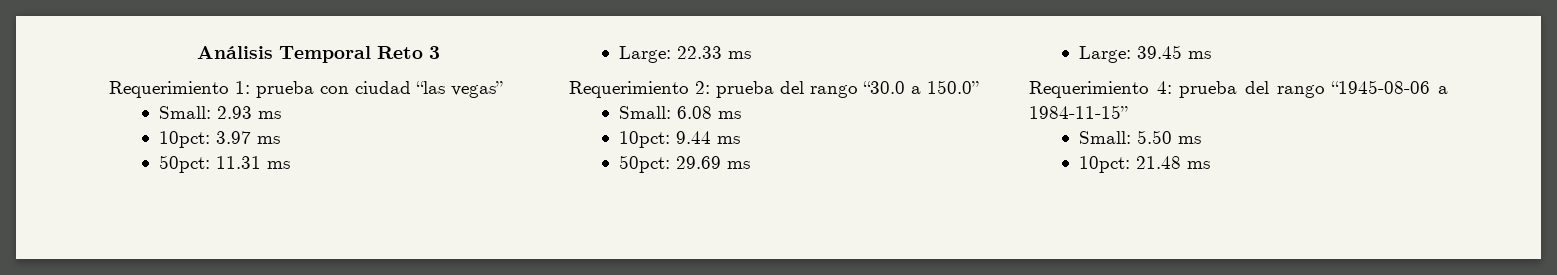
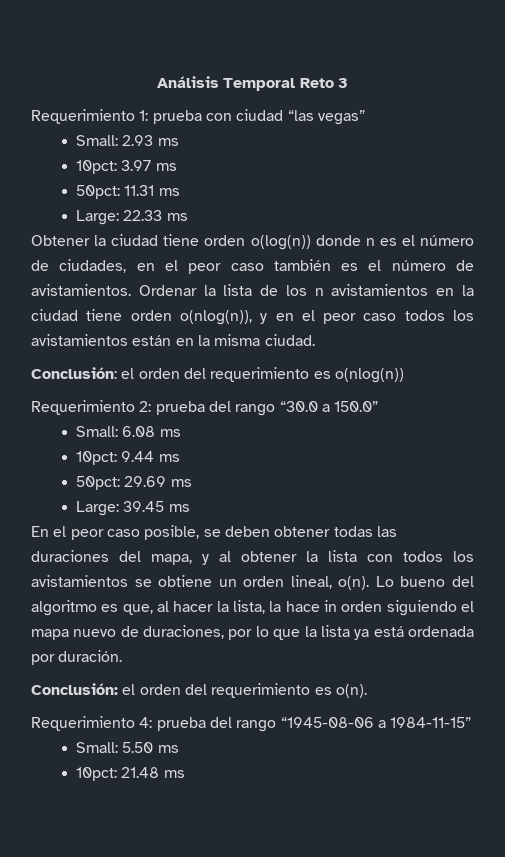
+ Obtener la ciudad tiene orden o(log(n)) donde n es el número de ciudades, en el peor caso también es el número de avistamientos. Ordenar la lista de los n avistamientos en la ciudad tiene orden o(nlog(n)), y en el peor caso todos los avistamientos están en la misma ciudad.
+ Conclusión: el orden del requerimiento es o(nlog(n))
+ En el peor caso posible, se deben obtener todas las duraciones del mapa, y al obtener la lista con todos los avistamientos se obtiene un orden lineal, o(n). Lo bueno del algoritmo es que, al hacer la lista, la hace in orden siguiendo el mapa nuevo de duraciones, por lo que la lista ya está ordenada por duración.
+ Conclusión: el orden del requerimiento es o(n).

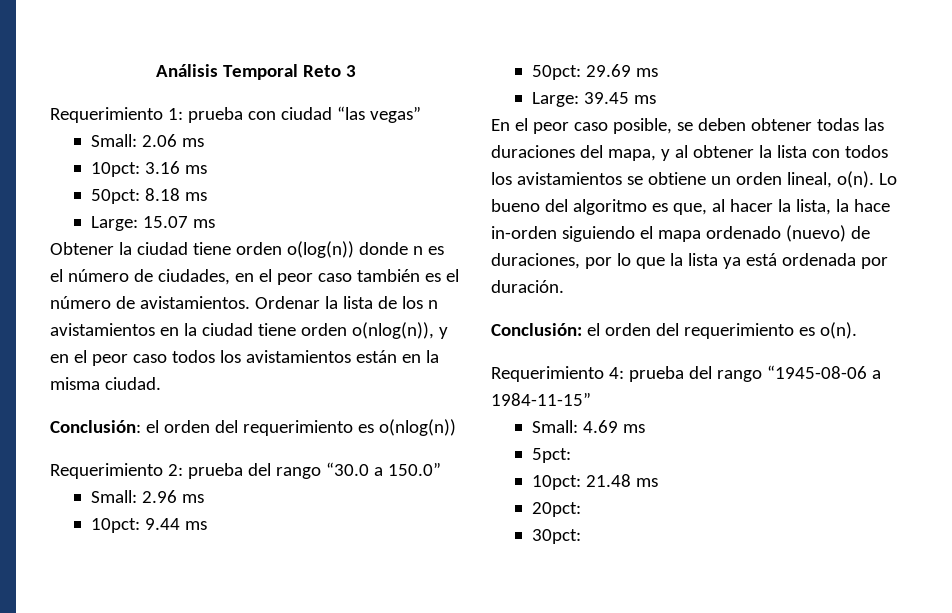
- Small: 2.93 ms
- 10pct: 3.97 ms
- 50pct: 11.31 ms
- Large: 22.33 ms
+ Small: 2.06 ms
+ 10pct: 3.16 ms
+ 50pct: 8.18 ms
+ Large: 15.07 ms
- Small: 6.08 ms
+ Small: 2.96 ms
- Lo bueno del algoritmo es que, al hacer la lista, la hace in orden siguiendo el mapa nuevo de duraciones, por lo que la lista ya está ordenada por duración.
+ Lo bueno del algoritmo es que, al hacer la lista, la hace in-orden siguiendo el mapa ordenado (nuevo) de duraciones, por lo que la lista ya está ordenada por duración.
- Small: 5.50 ms
+ Small: 4.69 ms
+ 5pct:
+ 20pct:
+ 30pct:

